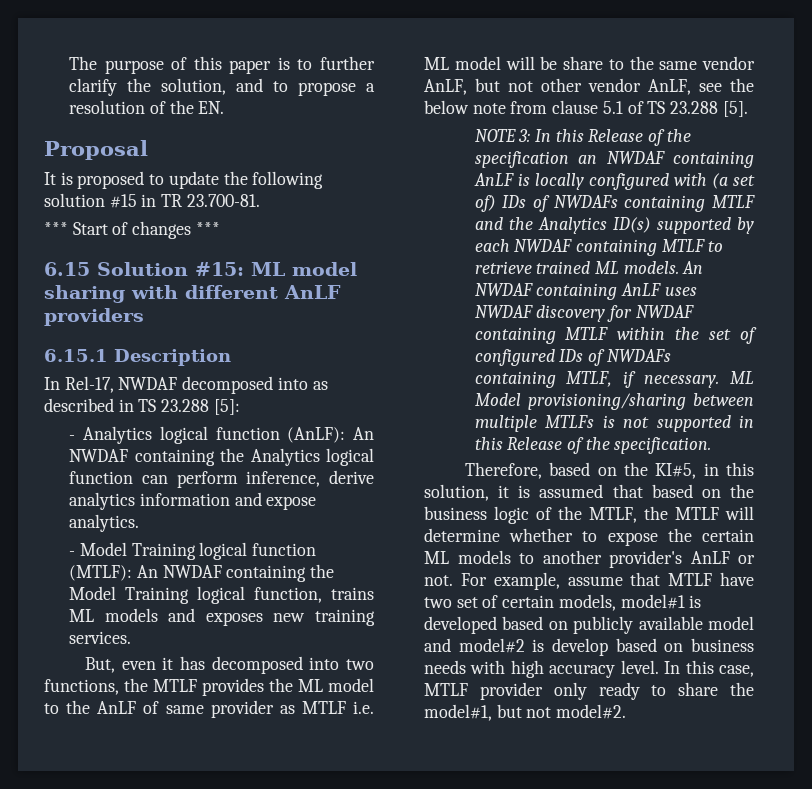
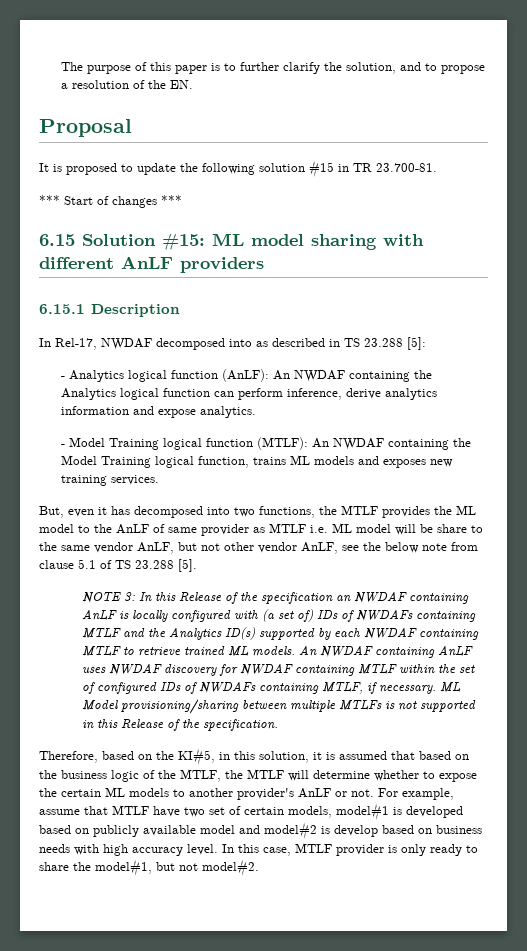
- In this case, MTLF provider only ready to share the model#1, but not model#2.
+ In this case, MTLF provider is only ready to share the model#1, but not model#2.

